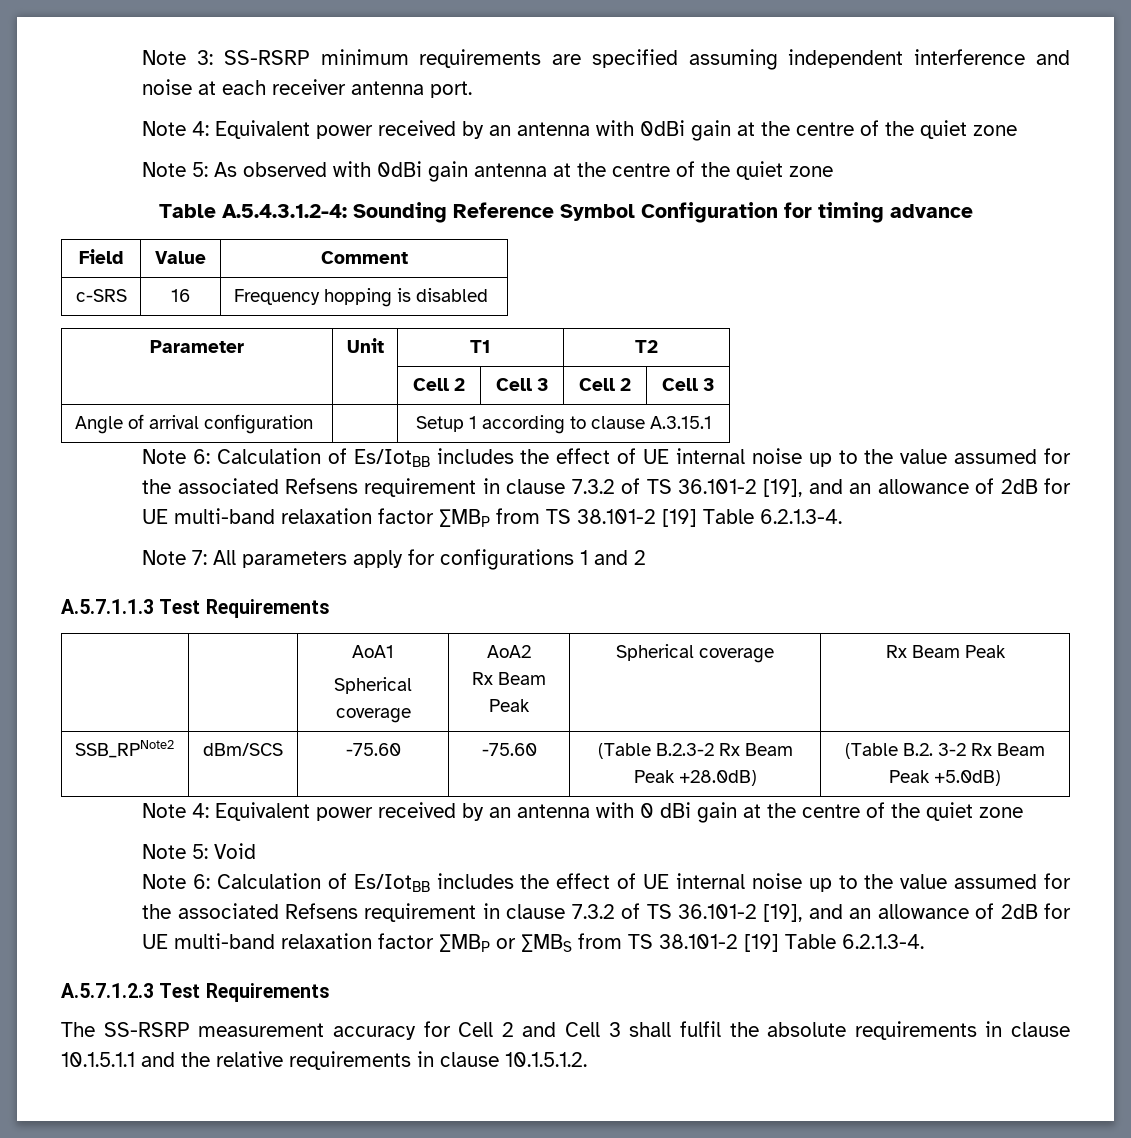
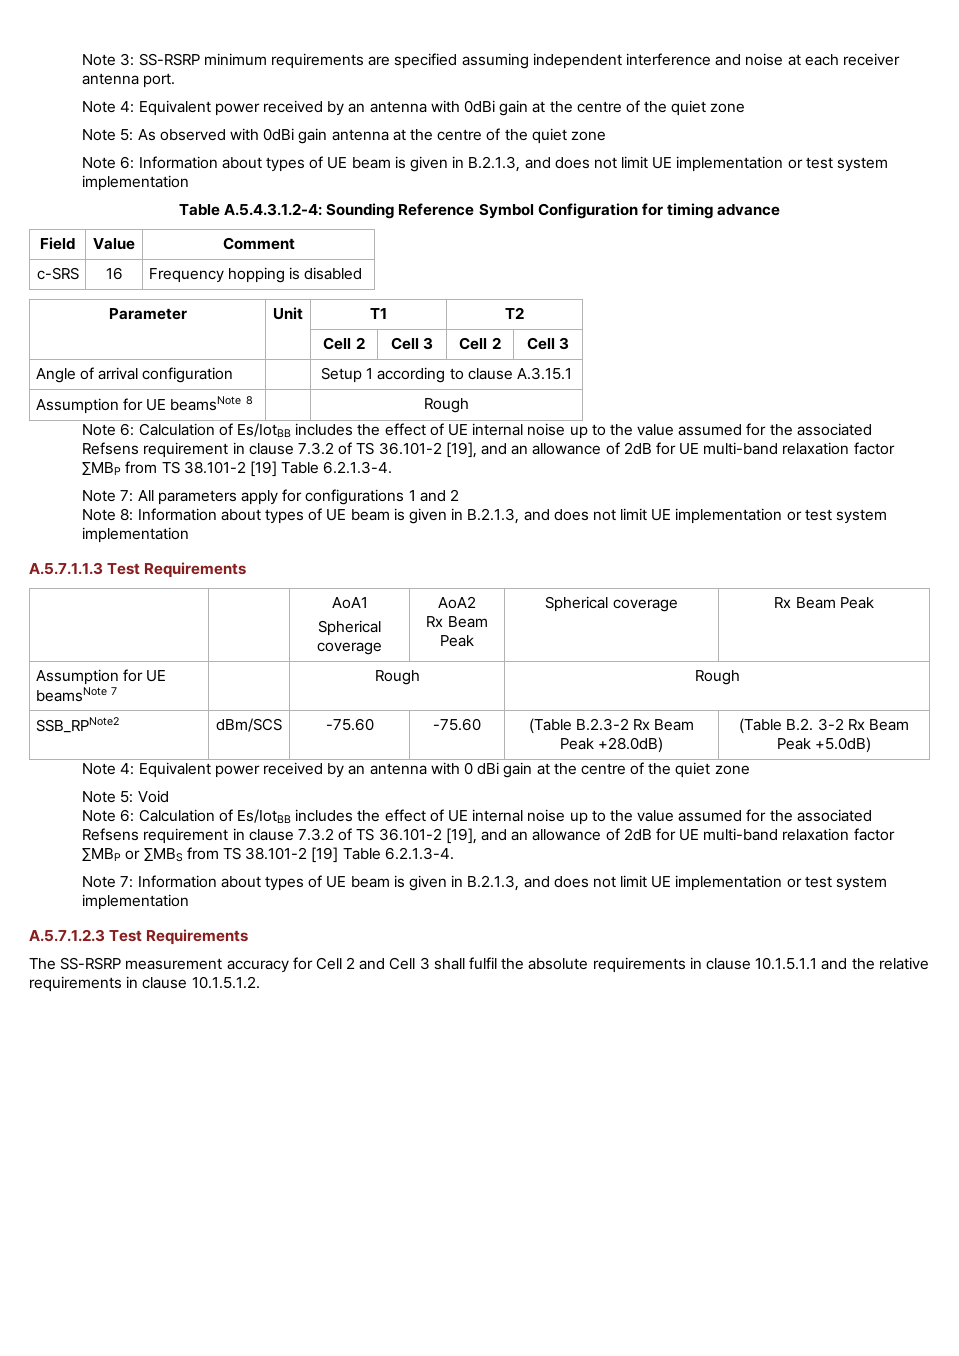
+ Note 6: Information about types of UE beam is given in B.2.1.3, and does not limit UE implementation or test system implementation
+ Assumption for UE beamsNote 8 | | Rough
+ Note 8: Information about types of UE beam is given in B.2.1.3, and does not limit UE implementation or test system implementation
+ Assumption for UE beamsNote 7 | | Rough | Rough
+ Note 7: Information about types of UE beam is given in B.2.1.3, and does not limit UE implementation or test system implementation

